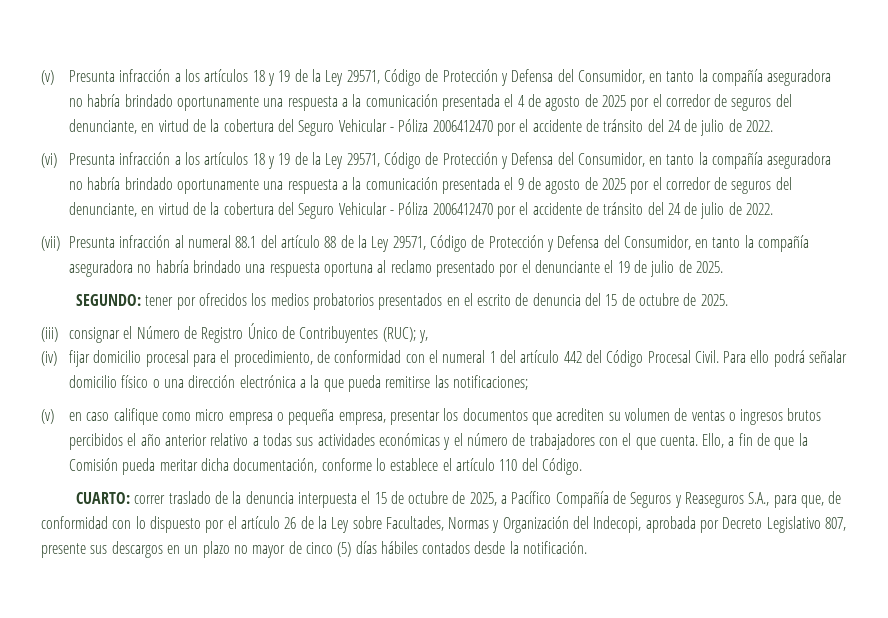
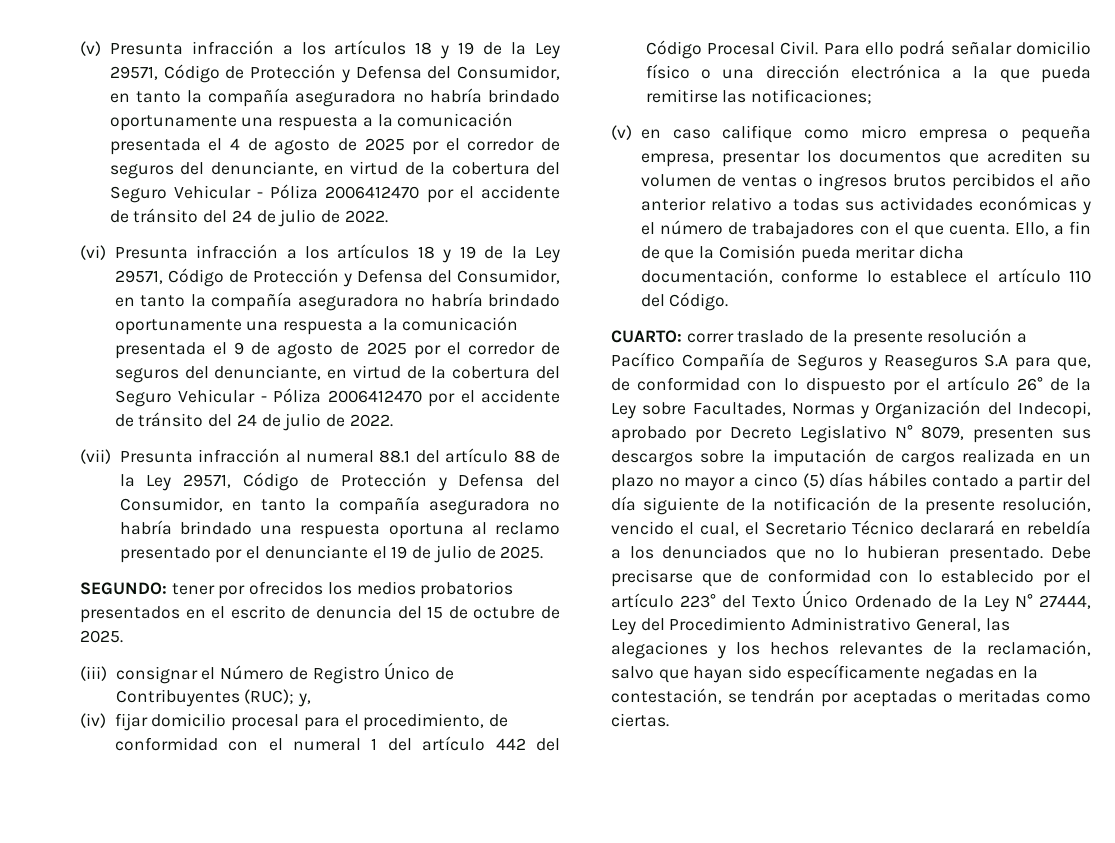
- CUARTO: correr traslado de la denuncia interpuesta el 15 de octubre de 2025, a Pacífico Compañía de Seguros y Reaseguros S.A., para que, de conformidad con lo dispuesto por el artículo 26 de la Ley sobre Facultades, Normas y Organización del Indecopi, aprobada por Decreto Legislativo 807, presente sus descargos en un plazo no mayor de cinco (5) días hábiles contados desde la notificación.
+ CUARTO: correr traslado de la presente resolución a Pacífico Compañía de Seguros y Reaseguros S.A para que, de conformidad con lo dispuesto por el artículo 26° de la Ley sobre Facultades, Normas y Organización del Indecopi, aprobado por Decreto Legislativo N° 8079, presenten sus descargos sobre la imputación de cargos realizada en un plazo no mayor a cinco (5) días hábiles contado a partir del día siguiente de la notificación de la presente resolución, vencido el cual, el Secretario Técnico declarará en rebeldía a los denunciados que no lo hubieran presentado. Debe precisarse que de conformidad con lo establecido por el artículo 223° del Texto Único Ordenado de la Ley N° 27444, Ley del Procedimiento Administrativo General, las alegaciones y los hechos relevantes de la reclamación, salvo que hayan sido específicamente negadas en la contestación, se tendrán por aceptadas o meritadas como ciertas.

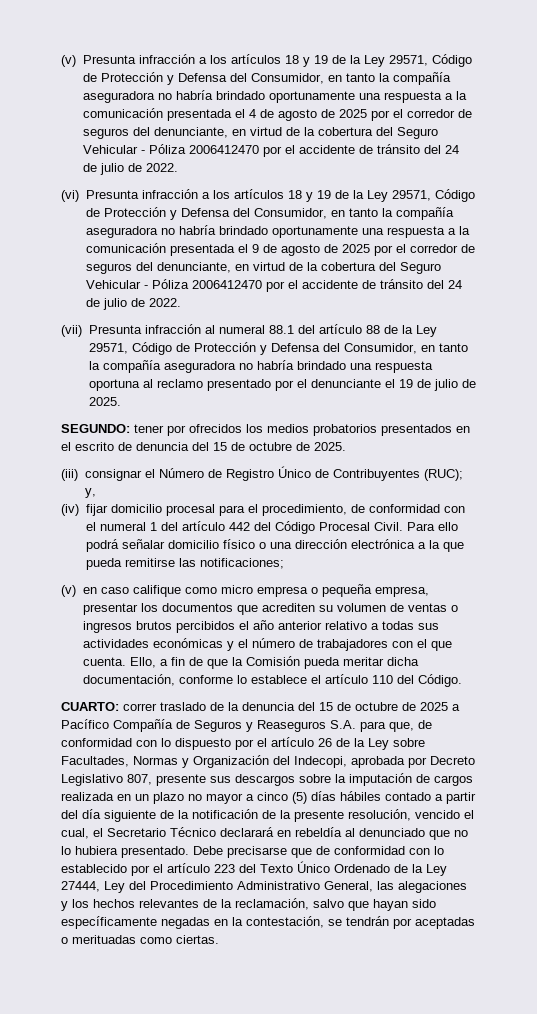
- correr traslado de la presente resolución a Pacífico Compañía de Seguros y Reaseguros S.A para que, de conformidad con lo dispuesto por el artículo 26° de la Ley sobre Facultades, Normas y Organización del Indecopi, aprobado por Decreto Legislativo N° 8079, presenten sus descargos sobre la imputación de cargos realizada en un plazo no mayor a cinco (5) días hábiles contado a partir del día siguiente de la notificación de la presente resolución, vencido el cual, el Secretario Técnico declarará en rebeldía a los denunciados que no lo hubieran presentado.
+ correr traslado de la denuncia del 15 de octubre de 2025 a Pacífico Compañía de Seguros y Reaseguros S.A. para que, de conformidad con lo dispuesto por el artículo 26 de la Ley sobre Facultades, Normas y Organización del Indecopi, aprobada por Decreto Legislativo 807, presente sus descargos sobre la imputación de cargos realizada en un plazo no mayor a cinco (5) días hábiles contado a partir del día siguiente de la notificación de la presente resolución, vencido el cual, el Secretario Técnico declarará en rebeldía al denunciado que no lo hubiera presentado.
- Debe precisarse que de conformidad con lo establecido por el artículo 223° del Texto Único Ordenado de la Ley N° 27444, Ley del Procedimiento Administrativo General, las alegaciones y los hechos relevantes de la reclamación, salvo que hayan sido específicamente negadas en la contestación, se tendrán por aceptadas o meritadas como ciertas.
+ Debe precisarse que de conformidad con lo establecido por el artículo 223 del Texto Único Ordenado de la Ley 27444, Ley del Procedimiento Administrativo General, las alegaciones y los hechos relevantes de la reclamación, salvo que hayan sido específicamente negadas en la contestación, se tendrán por aceptadas o merituadas como ciertas.

